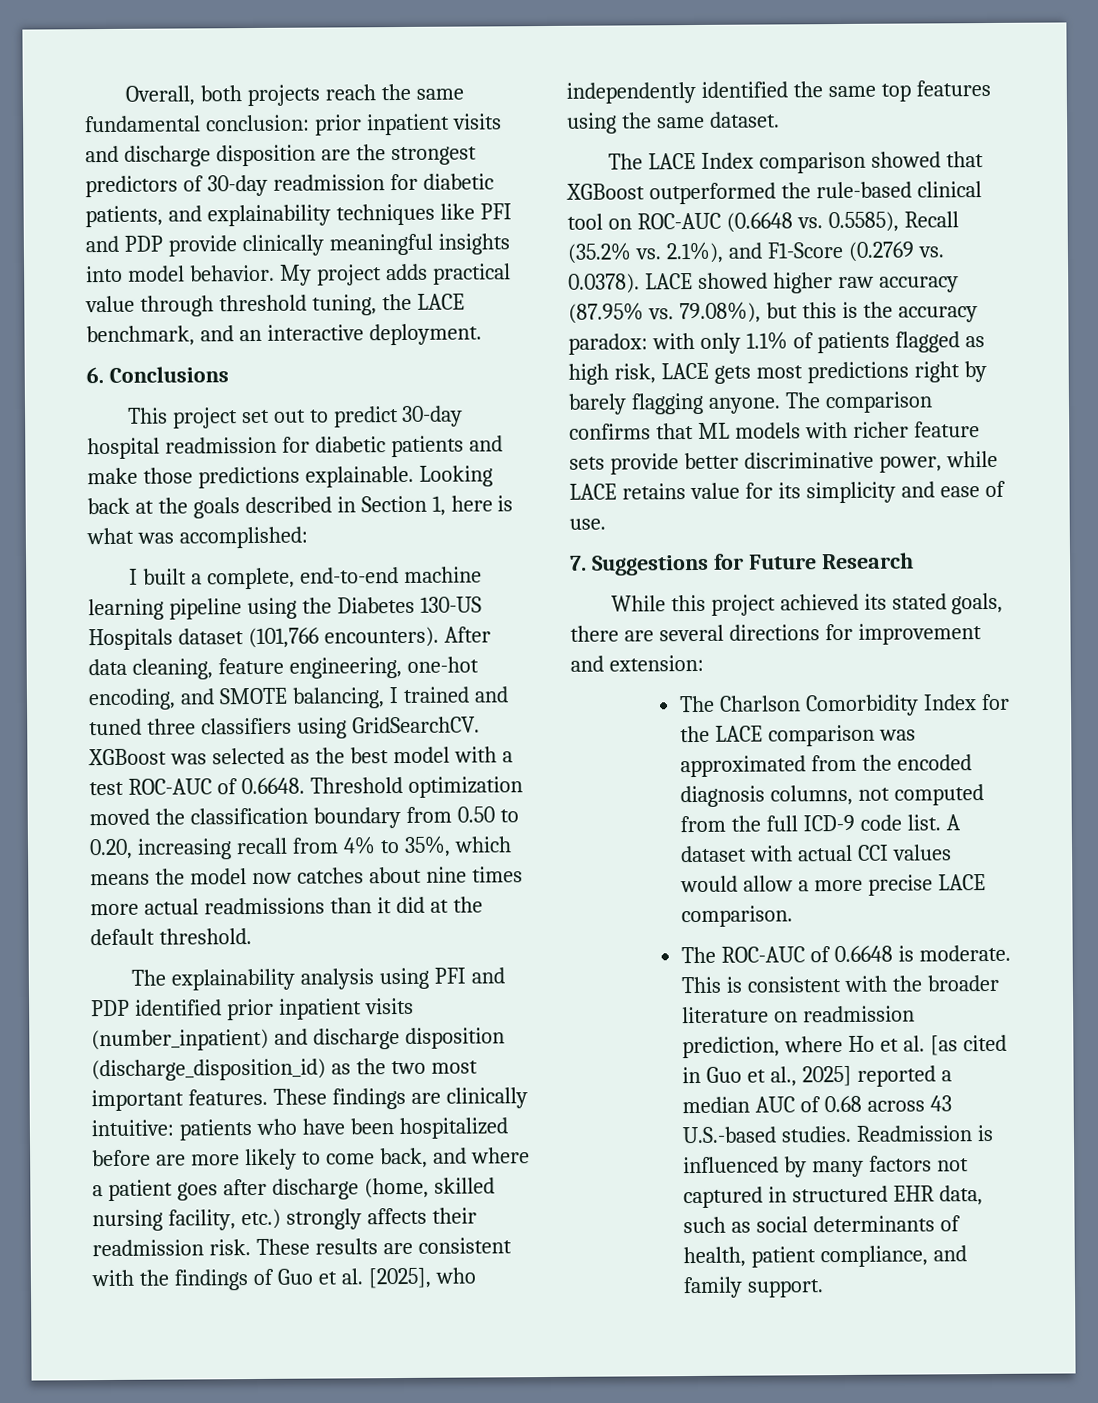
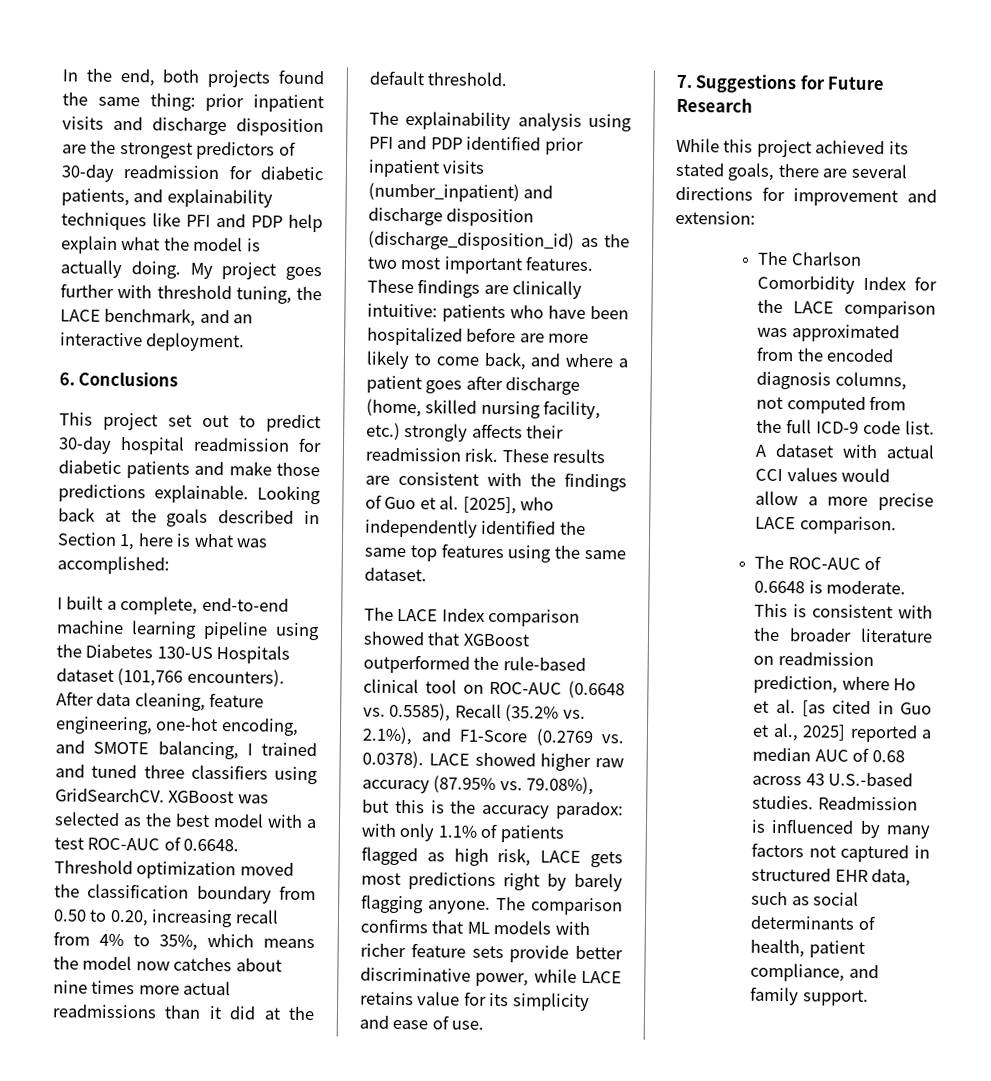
- Overall, both projects reach the same fundamental conclusion: prior inpatient visits and discharge disposition are the strongest predictors of 30-day readmission for diabetic patients, and explainability techniques like PFI and PDP provide clinically meaningful insights into model behavior. My project adds practical value through threshold tuning, the LACE benchmark, and an interactive deployment.
+ In the end, both projects found the same thing: prior inpatient visits and discharge disposition are the strongest predictors of 30-day readmission for diabetic patients, and explainability techniques like PFI and PDP help explain what the model is actually doing. My project goes further with threshold tuning, the LACE benchmark, and an interactive deployment.

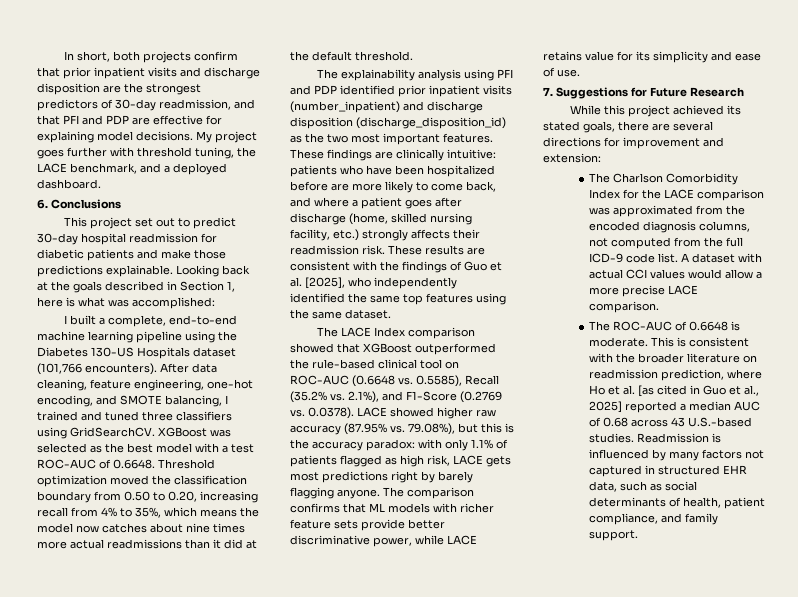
- In the end, both projects found the same thing: prior inpatient visits and discharge disposition are the strongest predictors of 30-day readmission for diabetic patients, and explainability techniques like PFI and PDP help explain what the model is actually doing.
+ In short, both projects confirm that prior inpatient visits and discharge disposition are the strongest predictors of 30-day readmission, and that PFI and PDP are effective for explaining model decisions.
- My project goes further with threshold tuning, the LACE benchmark, and an interactive deployment.
+ My project goes further with threshold tuning, the LACE benchmark, and a deployed dashboard.

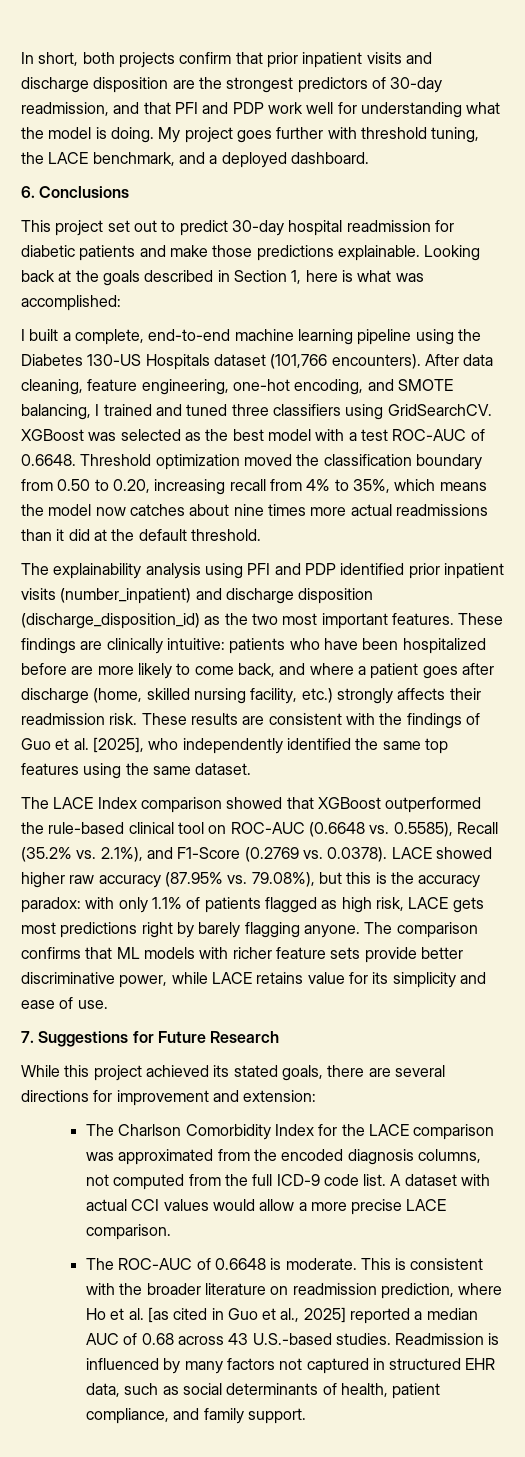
- In short, both projects confirm that prior inpatient visits and discharge disposition are the strongest predictors of 30-day readmission, and that PFI and PDP are effective for explaining model decisions.
+ In short, both projects confirm that prior inpatient visits and discharge disposition are the strongest predictors of 30-day readmission, and that PFI and PDP work well for understanding what the model is doing.

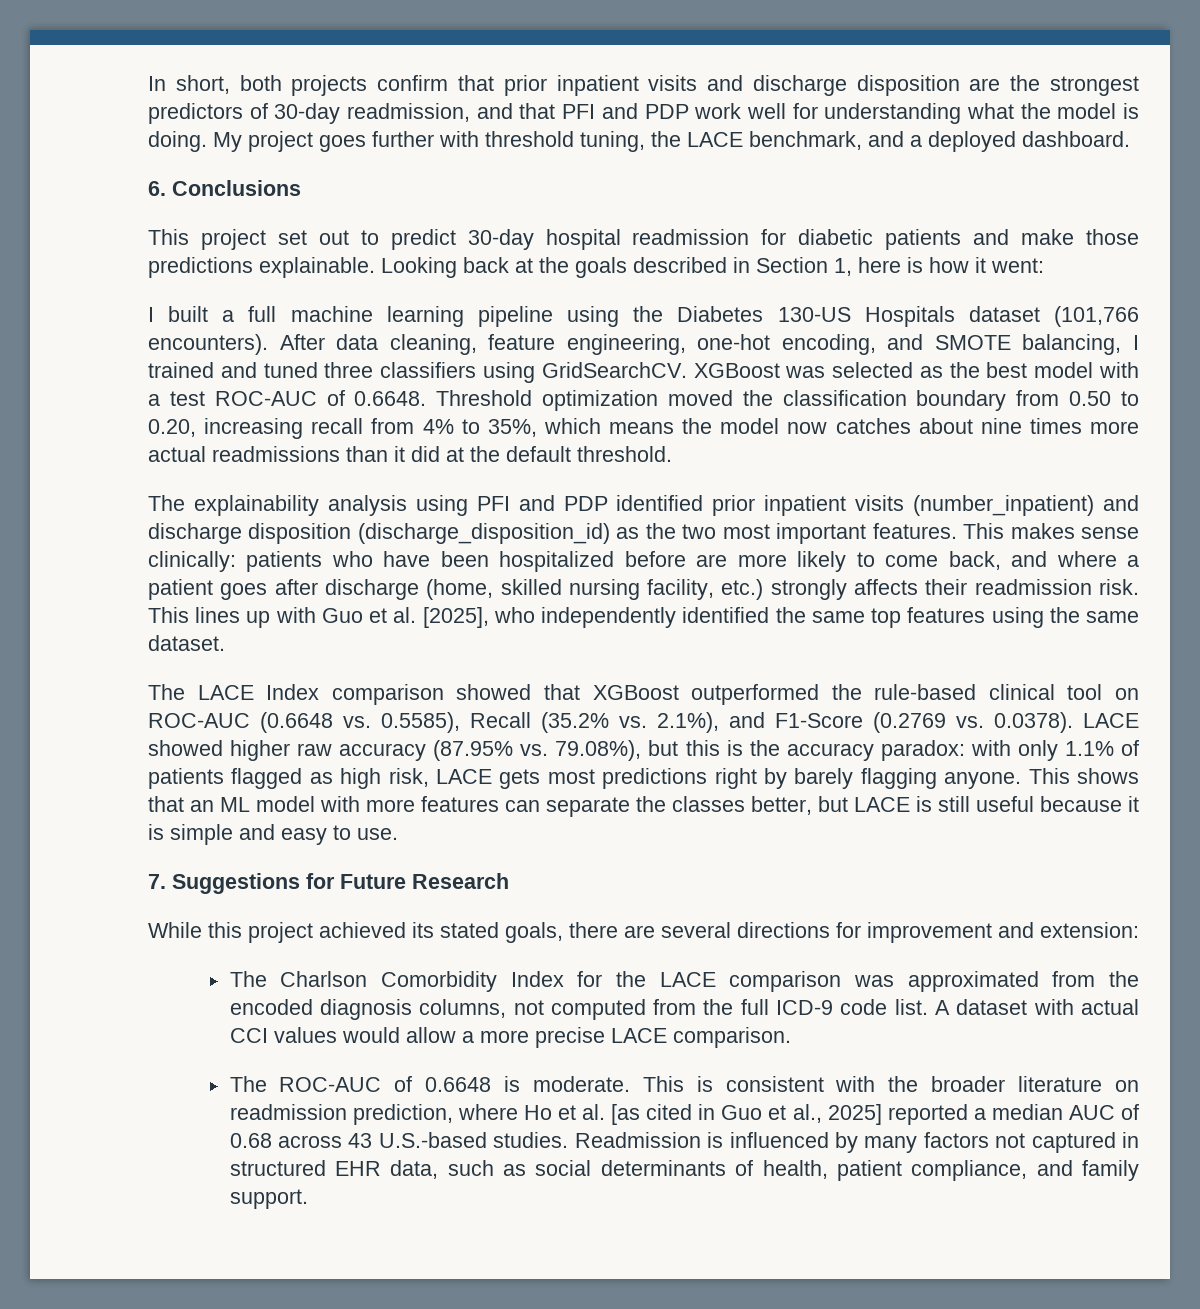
- Looking back at the goals described in Section 1, here is what was accomplished:
+ Looking back at the goals described in Section 1, here is how it went:
- I built a complete, end-to-end machine learning pipeline using the Diabetes 130-US Hospitals dataset (101,766 encounters).
+ I built a full machine learning pipeline using the Diabetes 130-US Hospitals dataset (101,766 encounters).
- These findings are clinically intuitive: patients who have been hospitalized before are more likely to come back, and where a patient goes after discharge (home, skilled nursing facility, etc.) strongly affects their readmission risk.
+ This makes sense clinically: patients who have been hospitalized before are more likely to come back, and where a patient goes after discharge (home, skilled nursing facility, etc.) strongly affects their readmission risk.
- These results are consistent with the findings of Guo et al. [2025], who independently identified the same top features using the same dataset.
+ This lines up with Guo et al. [2025], who independently identified the same top features using the same dataset.
- The comparison confirms that ML models with richer feature sets provide better discriminative power, while LACE retains value for its simplicity and ease of use.
+ This shows that an ML model with more features can separate the classes better, but LACE is still useful because it is simple and easy to use.

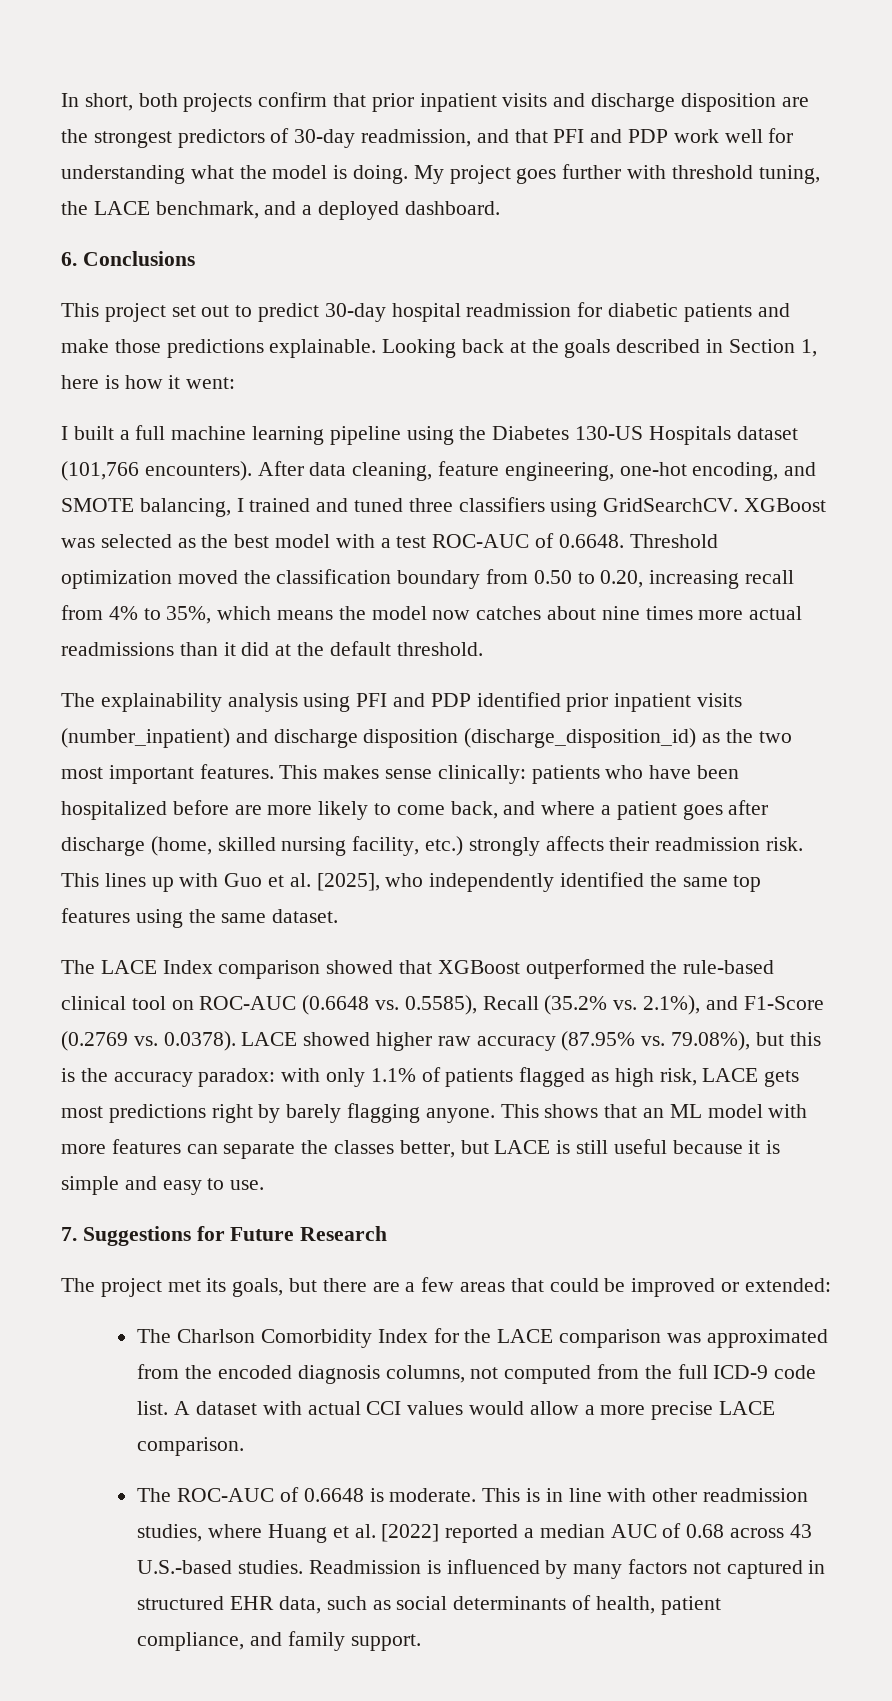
- While this project achieved its stated goals, there are several directions for improvement and extension:
+ The project met its goals, but there are a few areas that could be improved or extended:
- This is consistent with the broader literature on readmission prediction, where Ho et al. [as cited in Guo et al., 2025] reported a median AUC of 0.68 across 43 U.S.-based studies.
+ This is in line with other readmission studies, where Huang et al. [2022] reported a median AUC of 0.68 across 43 U.S.-based studies.

